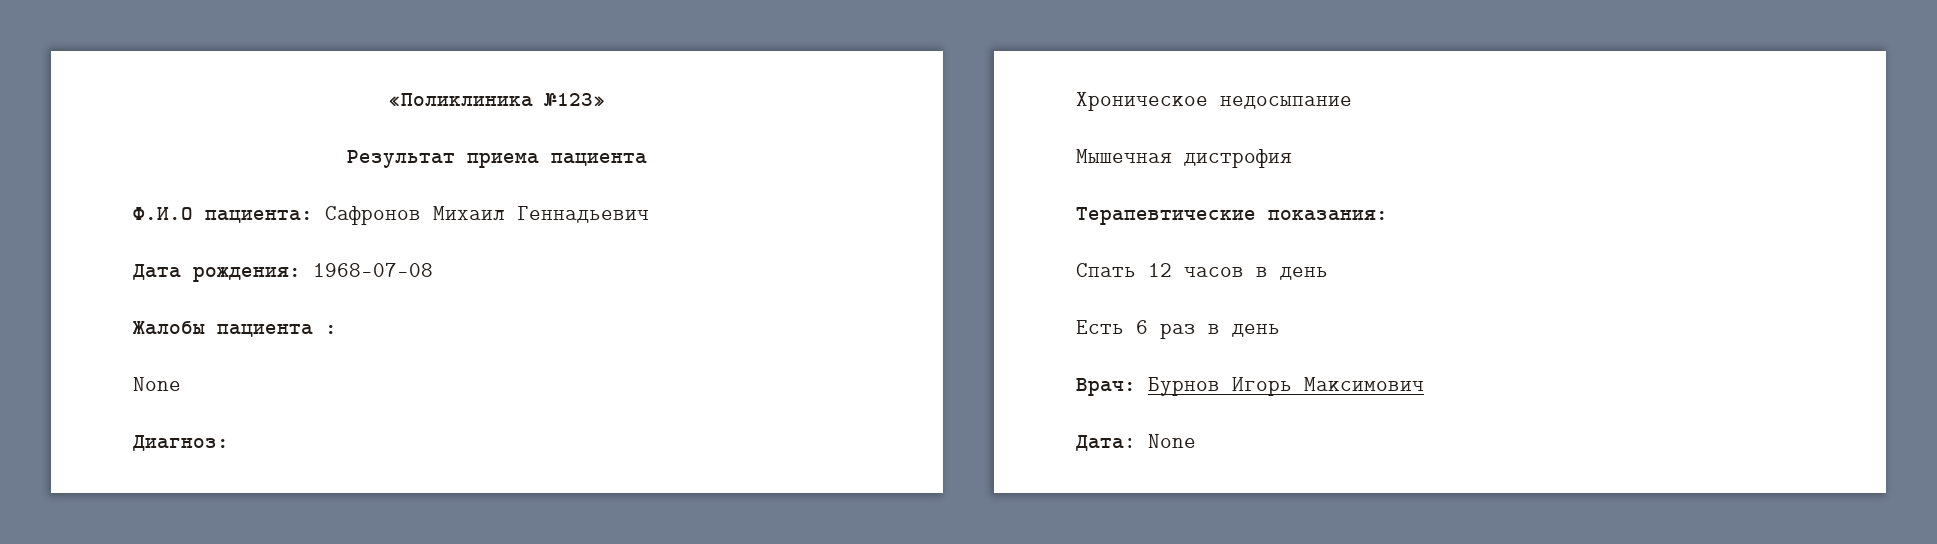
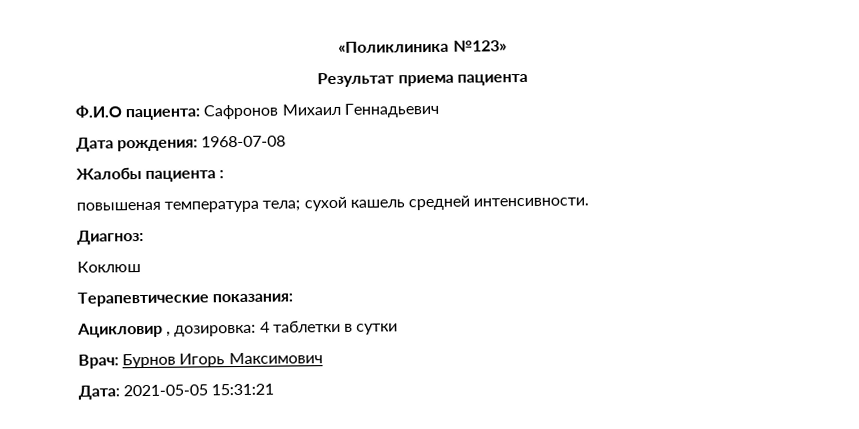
  Жалобы пациента :
- None
+ повышеная температура тела; сухой кашель средней интенсивности.
  Диагноз:
- Хроническое недосыпание
- Мышечная дистрофия
+ Коклюш
  Терапевтические показания:
- Спать 12 часов в день
- Есть 6 раз в день
+ Ацикловир , дозировка: 4 таблетки в сутки
- Дата: None
+ Дата: 2021-05-05 15:31:21

